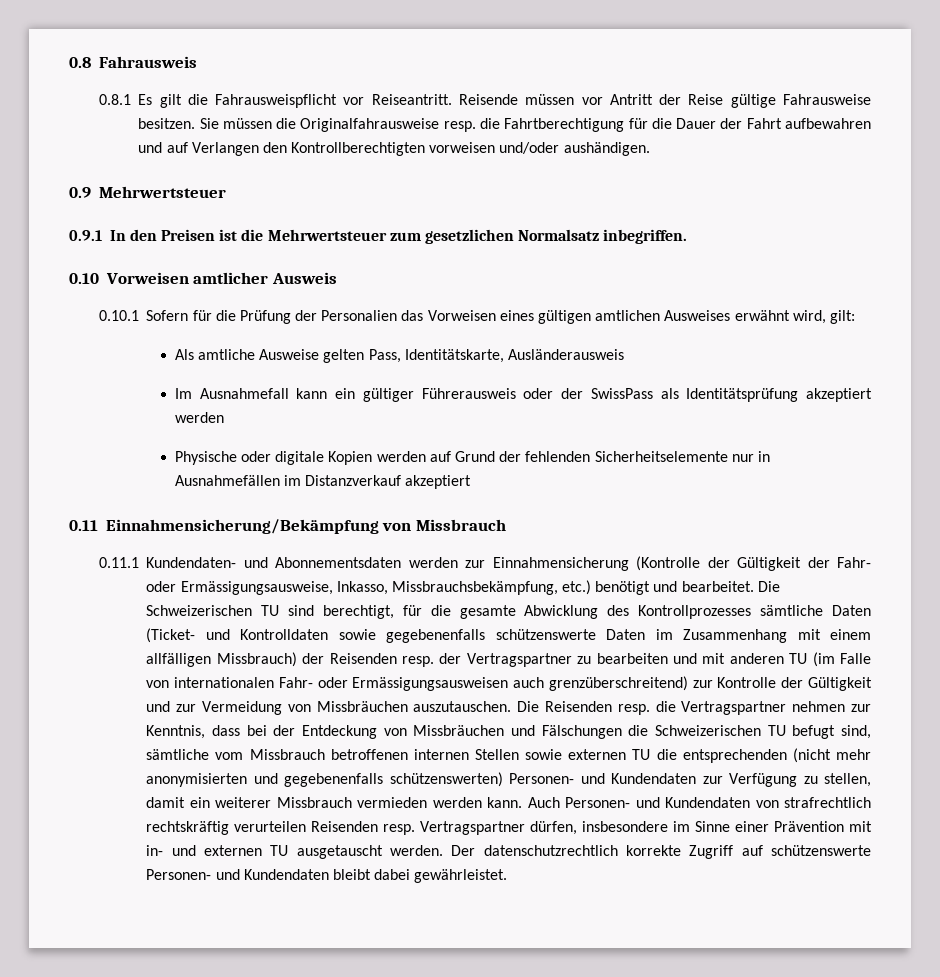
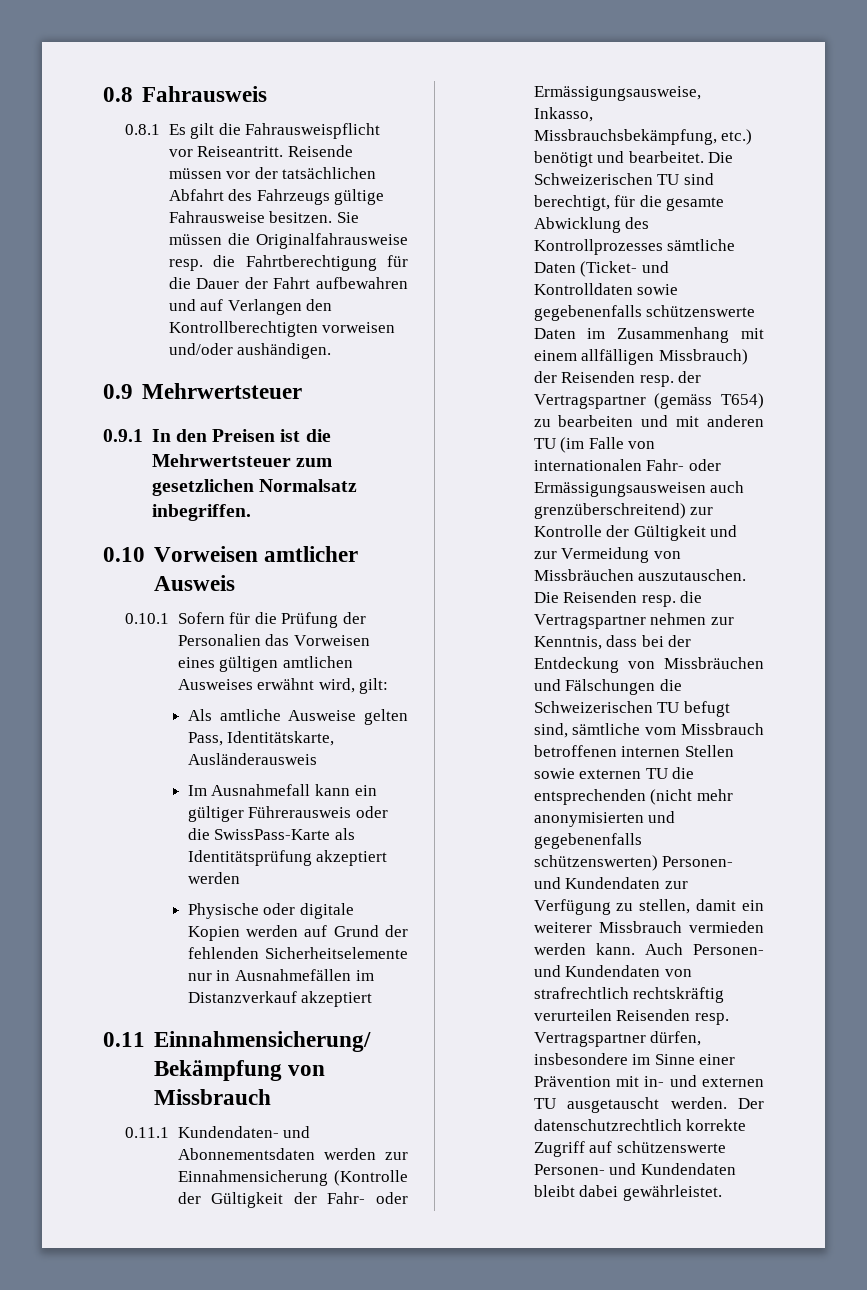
- Reisende müssen vor Antritt der Reise gültige Fahrausweise besitzen.
+ Reisende müssen vor der tatsächlichen Abfahrt des Fahrzeugs gültige Fahrausweise besitzen.
- Im Ausnahmefall kann ein gültiger Führerausweis oder der SwissPass als Identitätsprüfung akzeptiert werden
+ Im Ausnahmefall kann ein gültiger Führerausweis oder die SwissPass-Karte als Identitätsprüfung akzeptiert werden
- Die Schweizerischen TU sind berechtigt, für die gesamte Abwicklung des Kontrollprozesses sämtliche Daten (Ticket- und Kontrolldaten sowie gegebenenfalls schützenswerte Daten im Zusammenhang mit einem allfälligen Missbrauch) der Reisenden resp. der Vertragspartner zu bearbeiten und mit anderen TU (im Falle von internationalen Fahr- oder Ermässigungsausweisen auch grenzüberschreitend) zur Kontrolle der Gültigkeit und zur Vermeidung von Missbräuchen auszutauschen.
+ Die Schweizerischen TU sind berechtigt, für die gesamte Abwicklung des Kontrollprozesses sämtliche Daten (Ticket- und Kontrolldaten sowie gegebenenfalls schützenswerte Daten im Zusammenhang mit einem allfälligen Missbrauch) der Reisenden resp. der Vertragspartner (gemäss T654) zu bearbeiten und mit anderen TU (im Falle von internationalen Fahr- oder Ermässigungsausweisen auch grenzüberschreitend) zur Kontrolle der Gültigkeit und zur Vermeidung von Missbräuchen auszutauschen.

